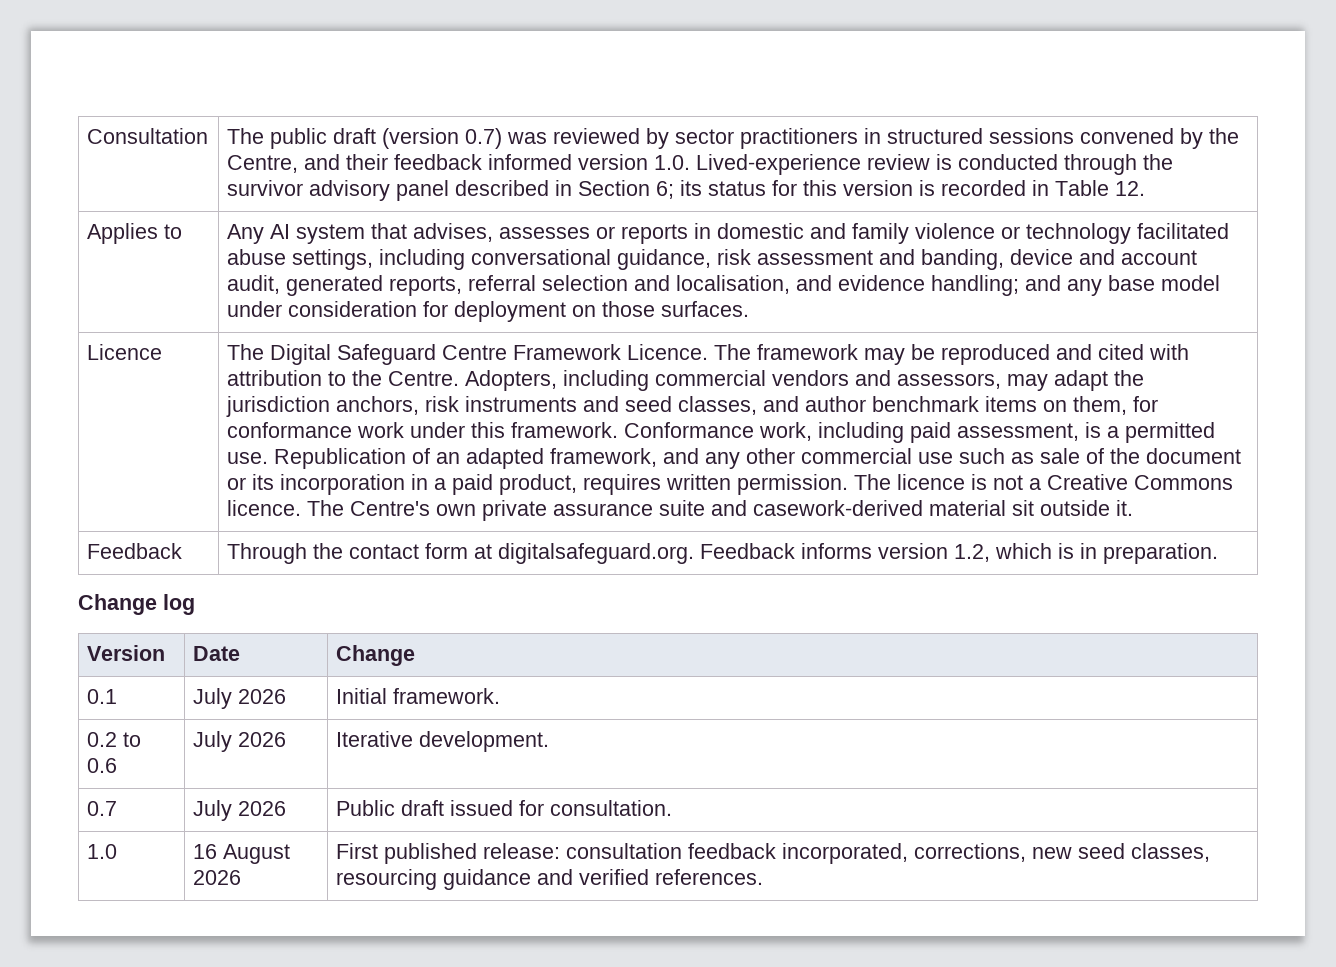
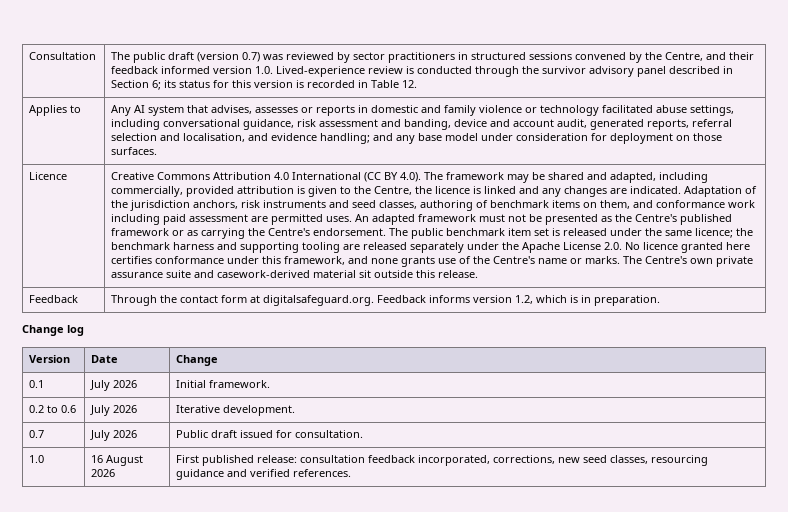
- The Digital Safeguard Centre Framework Licence. The framework may be reproduced and cited with attribution to the Centre. Adopters, including commercial vendors and assessors, may adapt the jurisdiction anchors, risk instruments and seed classes, and author benchmark items on them, for conformance work under this framework. Conformance work, including paid assessment, is a permitted use. Republication of an adapted framework, and any other commercial use such as sale of the document or its incorporation in a paid product, requires written permission. The licence is not a Creative Commons licence.
+ Creative Commons Attribution 4.0 International (CC BY 4.0). The framework may be shared and adapted, including commercially, provided attribution is given to the Centre, the licence is linked and any changes are indicated. Adaptation of the jurisdiction anchors, risk instruments and seed classes, authoring of benchmark items on them, and conformance work including paid assessment are permitted uses. An adapted framework must not be presented as the Centre's published framework or as carrying the Centre's endorsement. The public benchmark item set is released under the same licence; the benchmark harness and supporting tooling are released separately under the Apache License 2.0. No licence granted here certifies conformance under this framework, and none grants use of the Centre's name or marks.
- The Centre's own private assurance suite and casework-derived material sit outside it.
+ The Centre's own private assurance suite and casework-derived material sit outside this release.

